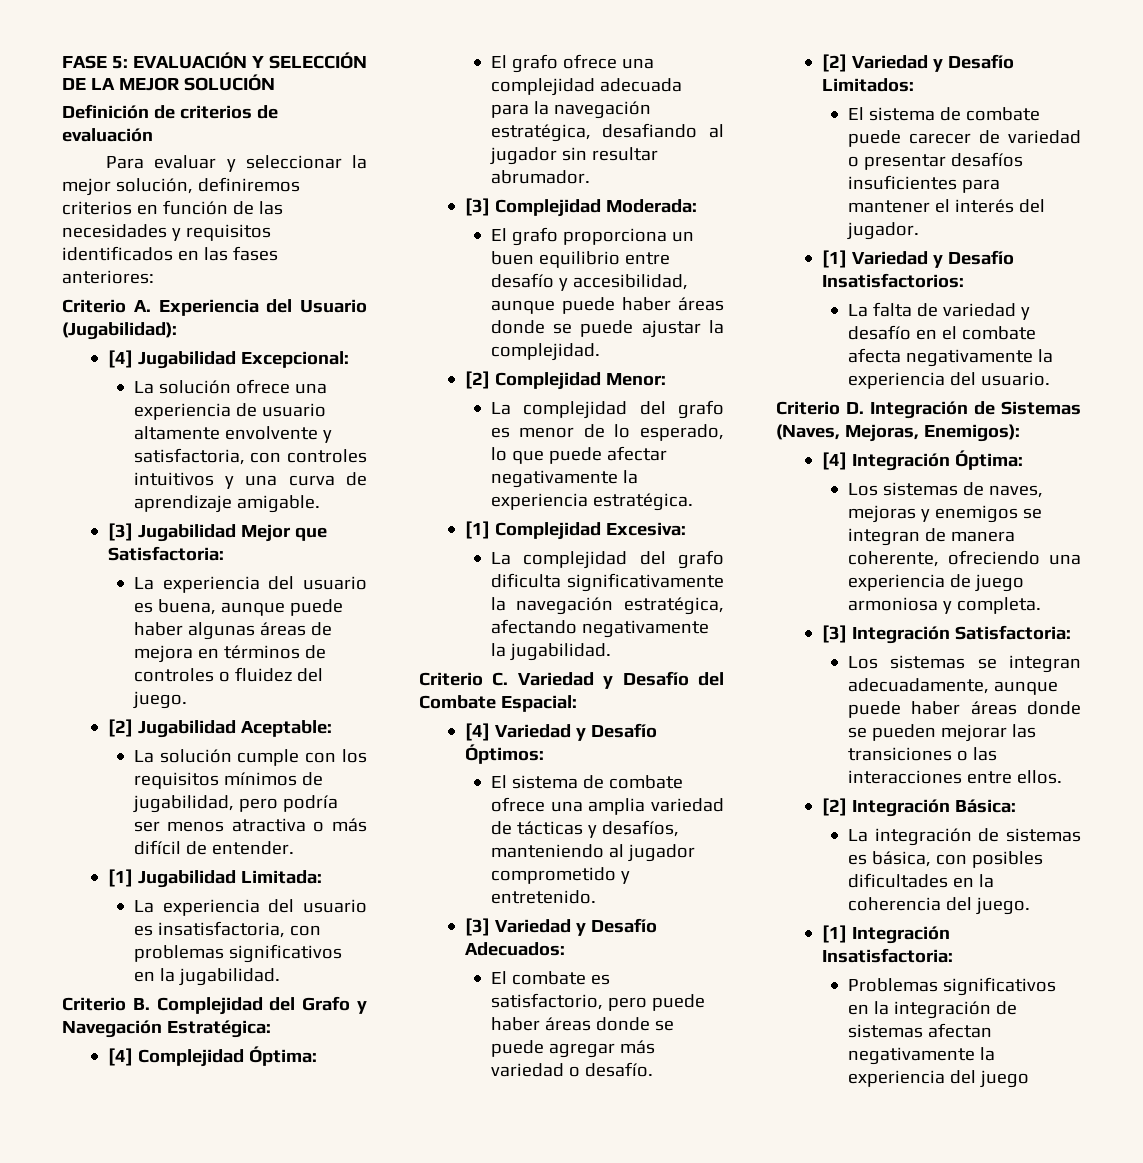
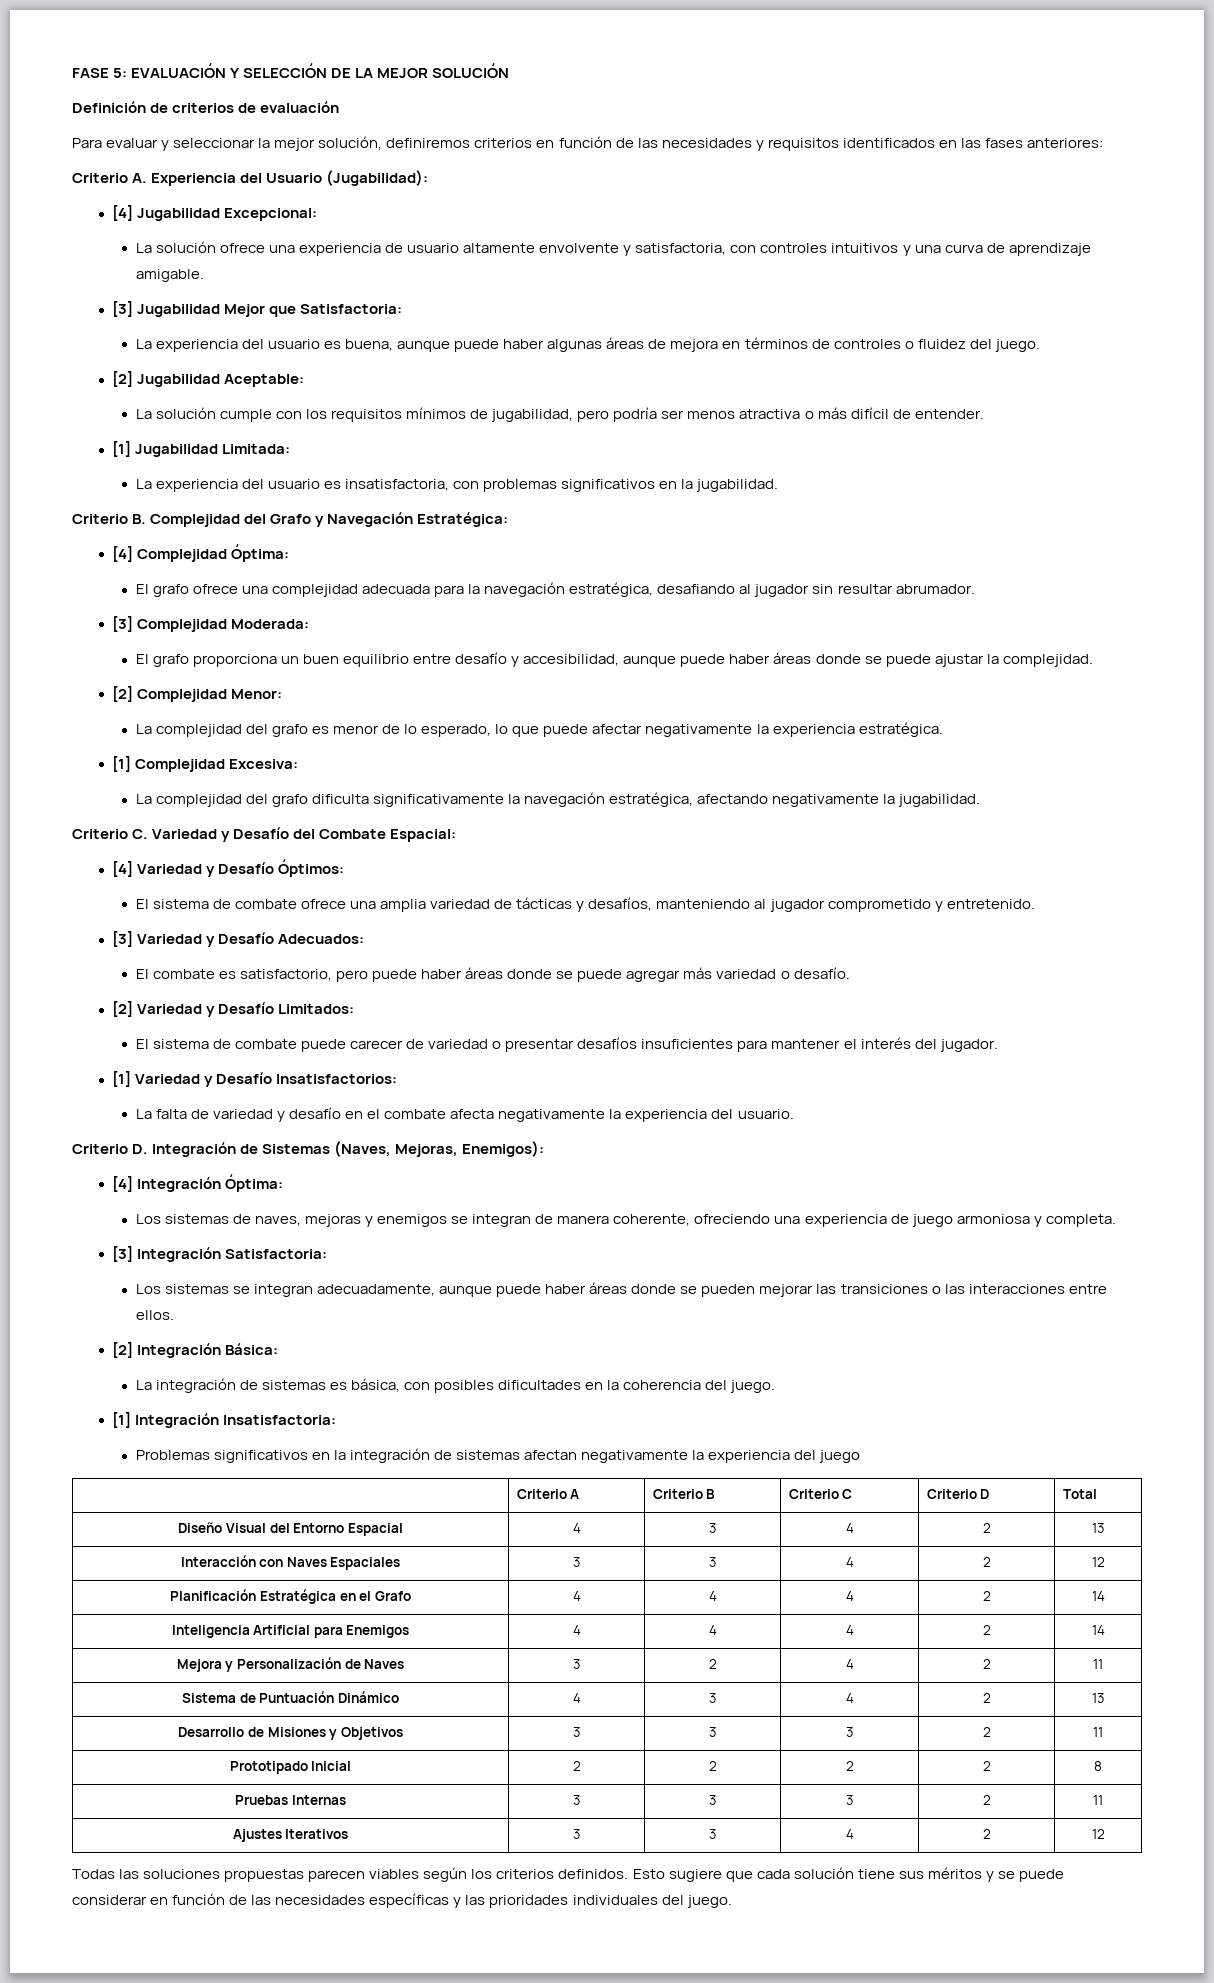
+ | Criterio A | Criterio B | Criterio C | Criterio D | Total
+ Diseño Visual del Entorno Espacial | 4 | 3 | 4 | 2 | 13
+ Interacción con Naves Espaciales | 3 | 3 | 4 | 2 | 12
+ Planificación Estratégica en el Grafo | 4 | 4 | 4 | 2 | 14
+ Inteligencia Artificial para Enemigos | 4 | 4 | 4 | 2 | 14
+ Mejora y Personalización de Naves | 3 | 2 | 4 | 2 | 11
+ Sistema de Puntuación Dinámico | 4 | 3 | 4 | 2 | 13
+ Desarrollo de Misiones y Objetivos | 3 | 3 | 3 | 2 | 11
+ Prototipado Inicial | 2 | 2 | 2 | 2 | 8
+ Pruebas Internas | 3 | 3 | 3 | 2 | 11
+ Ajustes Iterativos | 3 | 3 | 4 | 2 | 12
+ Todas las soluciones propuestas parecen viables según los criterios definidos. Esto sugiere que cada solución tiene sus méritos y se puede considerar en función de las necesidades específicas y las prioridades individuales del juego.

